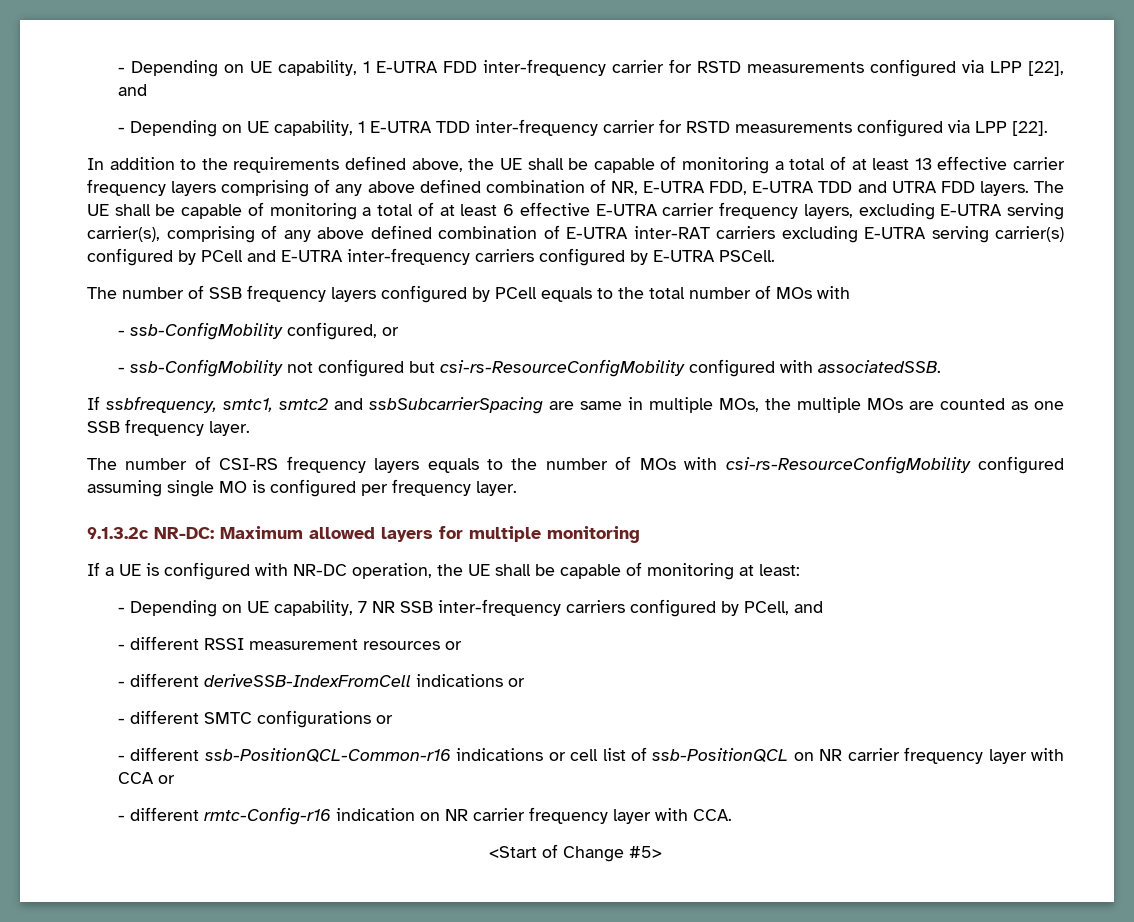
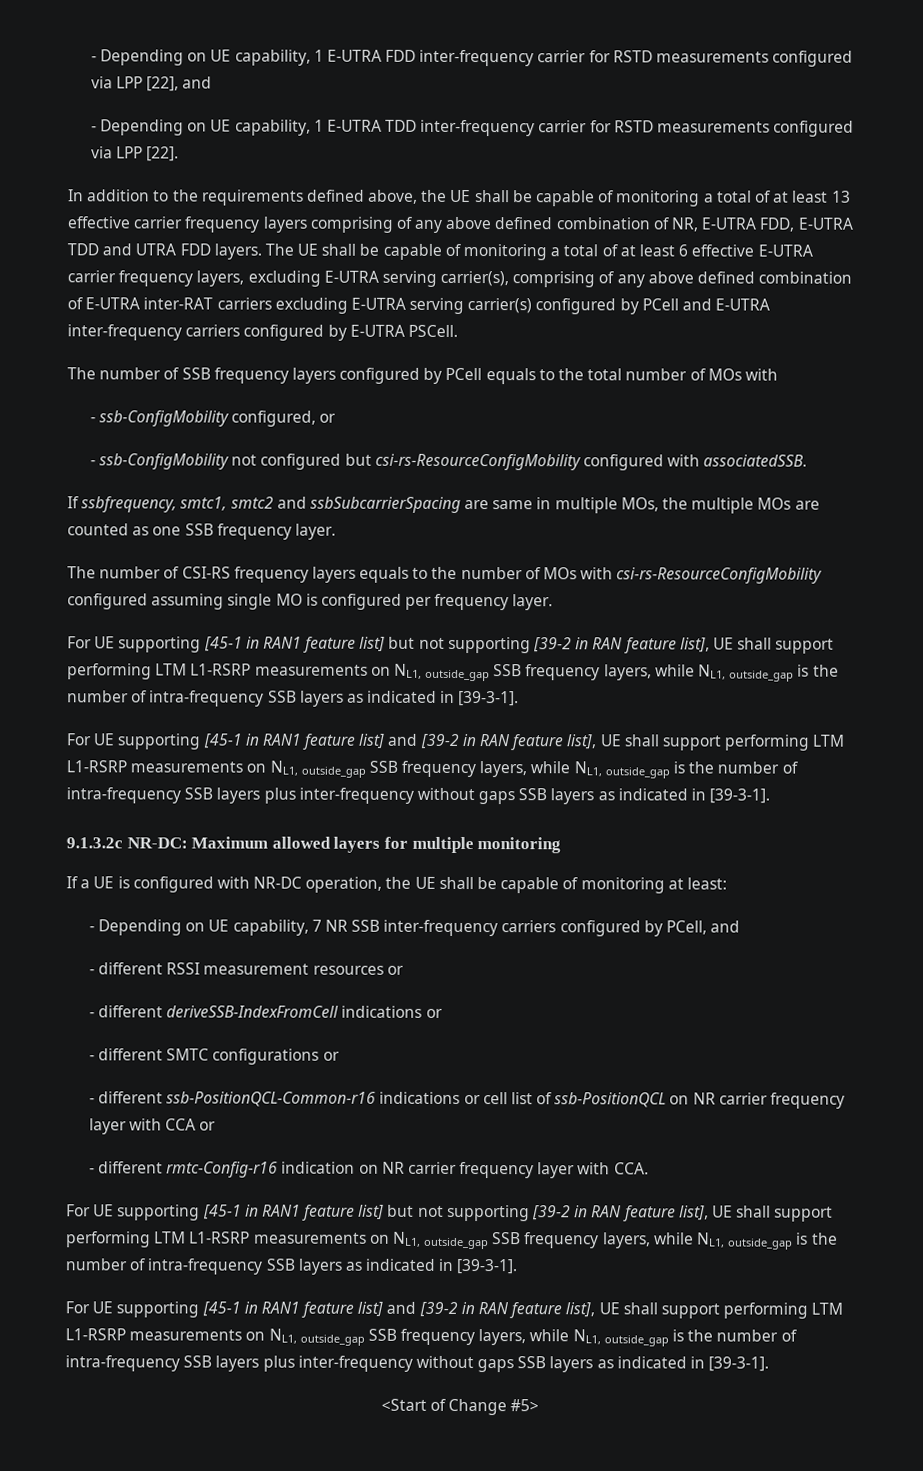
  The number of CSI-RS frequency layers equals to the number of MOs with csi-rs-ResourceConfigMobility configured assuming single MO is configured per frequency layer.
+ For UE supporting [45-1 in RAN1 feature list] but not supporting [39-2 in RAN feature list], UE shall support performing LTM L1-RSRP measurements on NL1, outside_gap SSB frequency layers, while NL1, outside_gap is the number of intra-frequency SSB layers as indicated in [39-3-1].
+ For UE supporting [45-1 in RAN1 feature list] and [39-2 in RAN feature list], UE shall support performing LTM L1-RSRP measurements on NL1, outside_gap SSB frequency layers, while NL1, outside_gap is the number of intra-frequency SSB layers plus inter-frequency without gaps SSB layers as indicated in [39-3-1].
  - different rmtc-Config-r16 indication on NR carrier frequency layer with CCA.
+ For UE supporting [45-1 in RAN1 feature list] but not supporting [39-2 in RAN feature list], UE shall support performing LTM L1-RSRP measurements on NL1, outside_gap SSB frequency layers, while NL1, outside_gap is the number of intra-frequency SSB layers as indicated in [39-3-1].
+ For UE supporting [45-1 in RAN1 feature list] and [39-2 in RAN feature list], UE shall support performing LTM L1-RSRP measurements on NL1, outside_gap SSB frequency layers, while NL1, outside_gap is the number of intra-frequency SSB layers plus inter-frequency without gaps SSB layers as indicated in [39-3-1].

